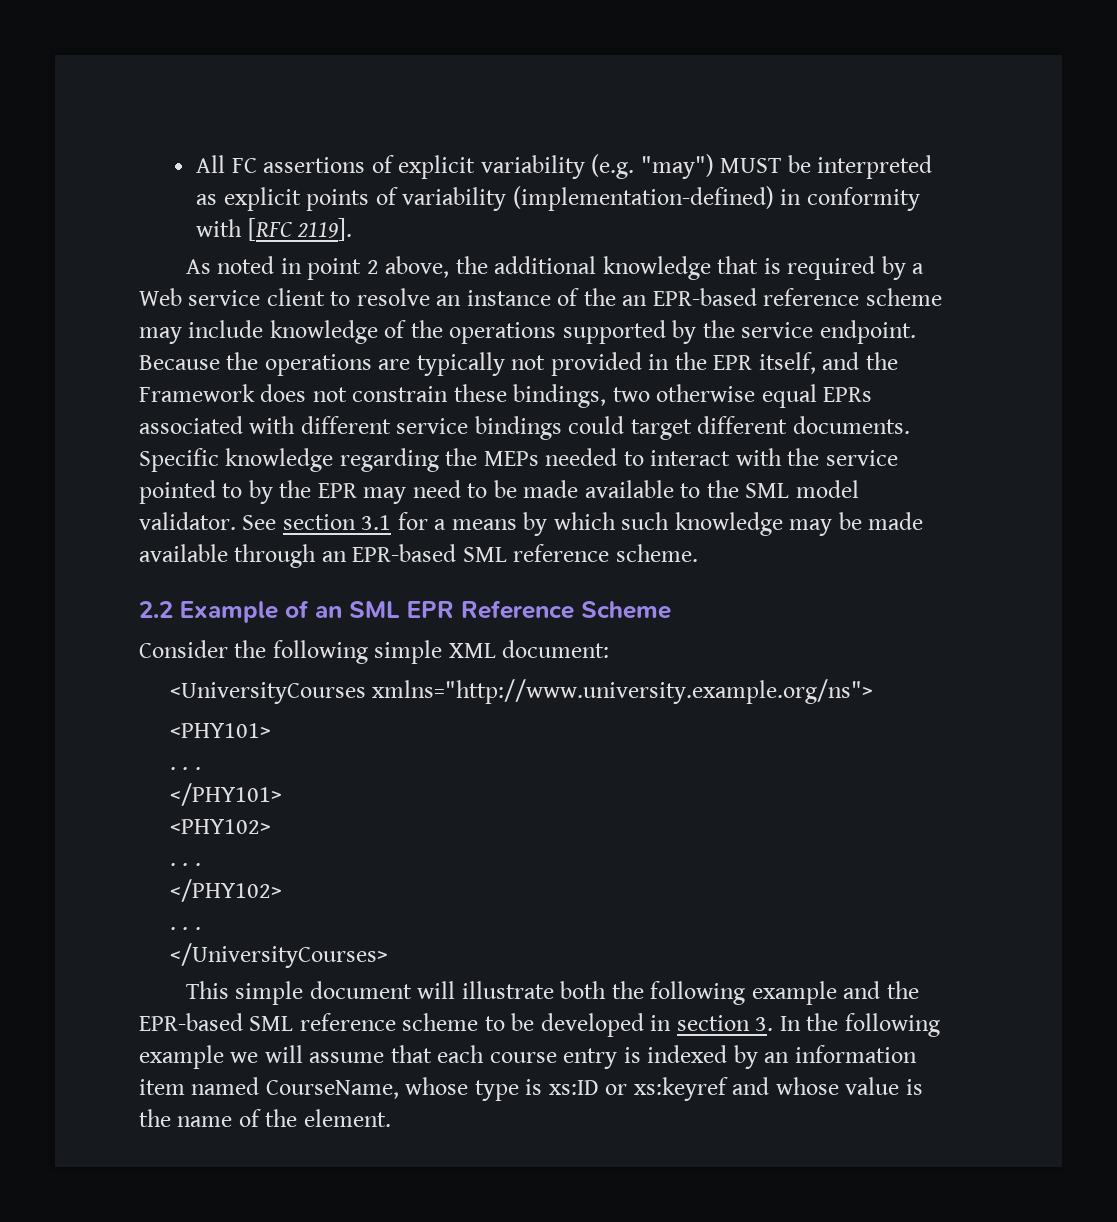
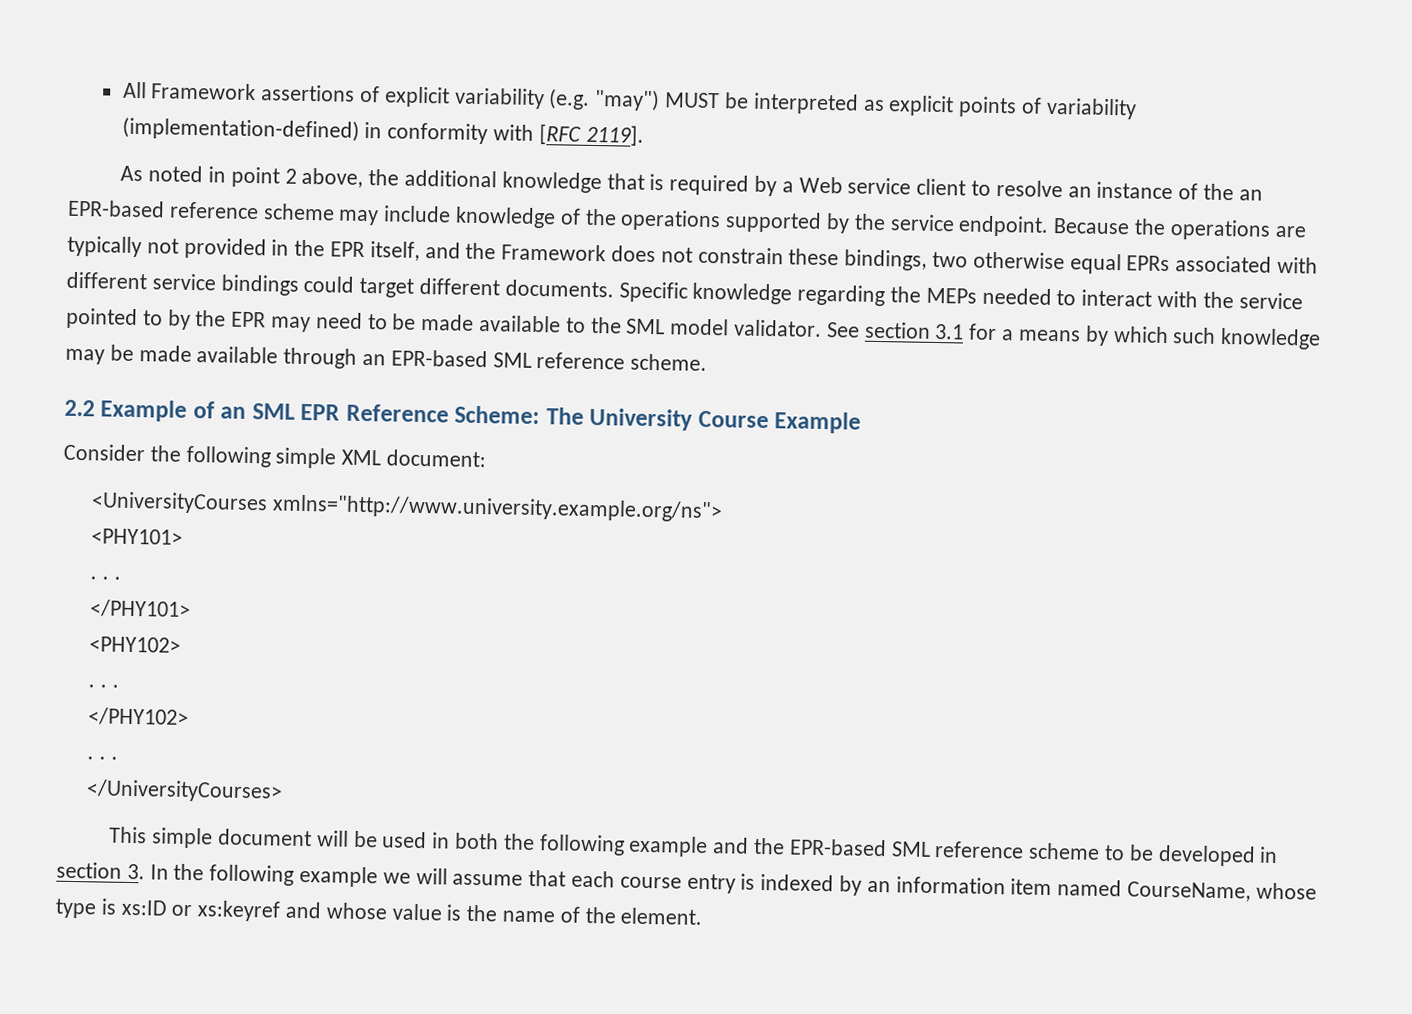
- All FC assertions of explicit variability (e.g. "may") MUST be interpreted as explicit points of variability (implementation-defined) in conformity with [RFC 2119].
+ All Framework assertions of explicit variability (e.g. "may") MUST be interpreted as explicit points of variability (implementation-defined) in conformity with [RFC 2119].
- 2.2 Example of an SML EPR Reference Scheme
+ 2.2 Example of an SML EPR Reference Scheme: The University Course Example
- This simple document will illustrate both the following example and the EPR-based SML reference scheme to be developed in section 3. In the following example we will assume that each course entry is indexed by an information item named CourseName, whose type is xs:ID or xs:keyref and whose value is the name of the element.
+ This simple document will be used in both the following example and the EPR-based SML reference scheme to be developed in section 3. In the following example we will assume that each course entry is indexed by an information item named CourseName, whose type is xs:ID or xs:keyref and whose value is the name of the element.

